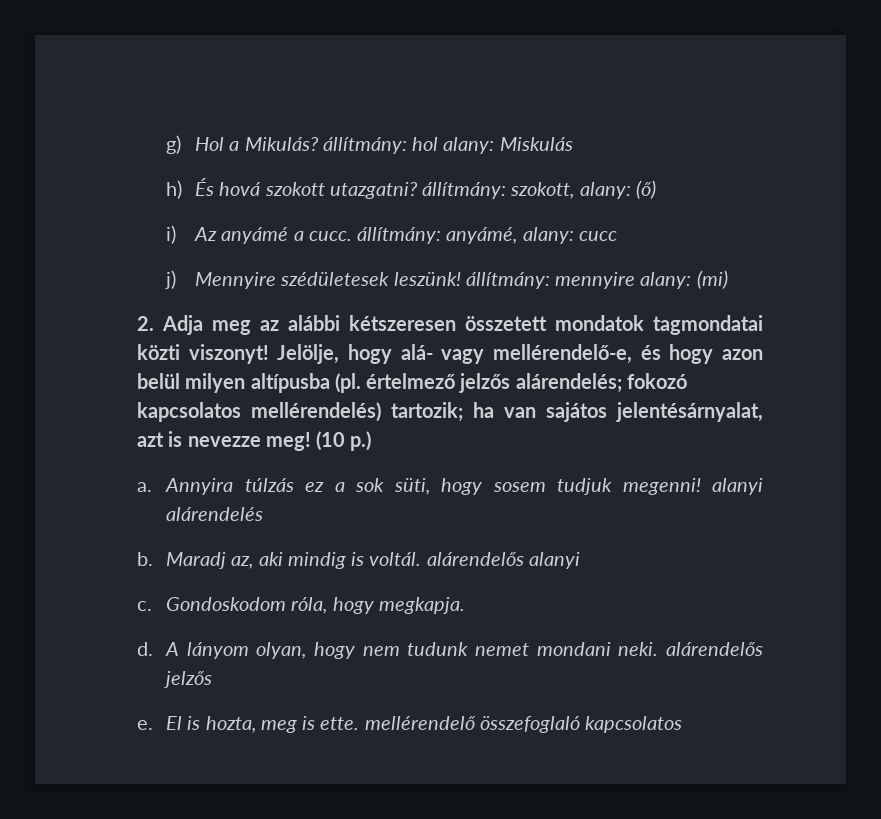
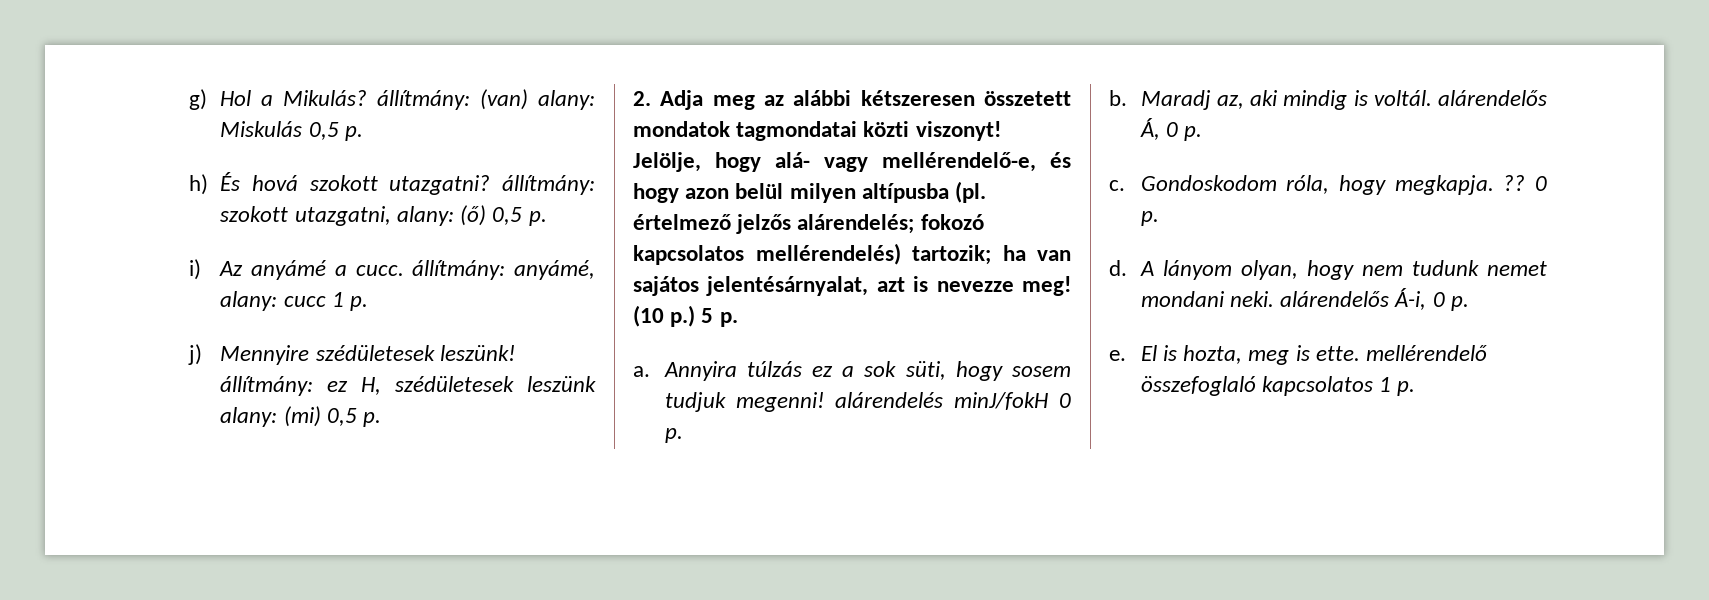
- g) Hol a Mikulás? állítmány: hol alany: Miskulás
+ g) Hol a Mikulás? állítmány: (van) alany: Miskulás 0,5 p.
- h) És hová szokott utazgatni? állítmány: szokott, alany: (ő)
+ h) És hová szokott utazgatni? állítmány: szokott utazgatni, alany: (ő) 0,5 p.
- i) Az anyámé a cucc. állítmány: anyámé, alany: cucc
+ i) Az anyámé a cucc. állítmány: anyámé, alany: cucc 1 p.
- j) Mennyire szédületesek leszünk! állítmány: mennyire alany: (mi)
+ j) Mennyire szédületesek leszünk! állítmány: ez H, szédületesek leszünk alany: (mi) 0,5 p.
- (10 p.)
+ (10 p.) 5 p.
- Annyira túlzás ez a sok süti, hogy sosem tudjuk megenni! alanyi alárendelés
+ Annyira túlzás ez a sok süti, hogy sosem tudjuk megenni! alárendelés minJ/fokH 0 p.
- Maradj az, aki mindig is voltál. alárendelős alanyi
+ Maradj az, aki mindig is voltál. alárendelős Á, 0 p.
+ ?? 0 p.
- A lányom olyan, hogy nem tudunk nemet mondani neki. alárendelős jelzős
+ A lányom olyan, hogy nem tudunk nemet mondani neki. alárendelős Á-i, 0 p.
- El is hozta, meg is ette. mellérendelő összefoglaló kapcsolatos
+ El is hozta, meg is ette. mellérendelő összefoglaló kapcsolatos 1 p.

